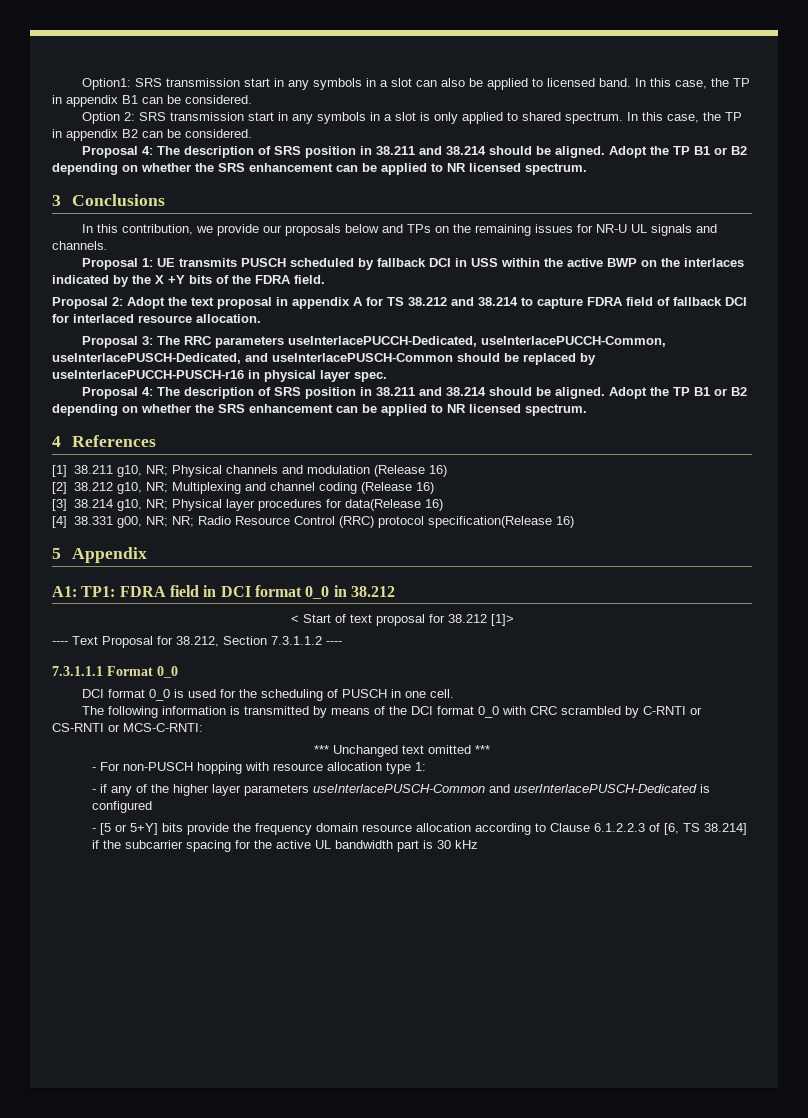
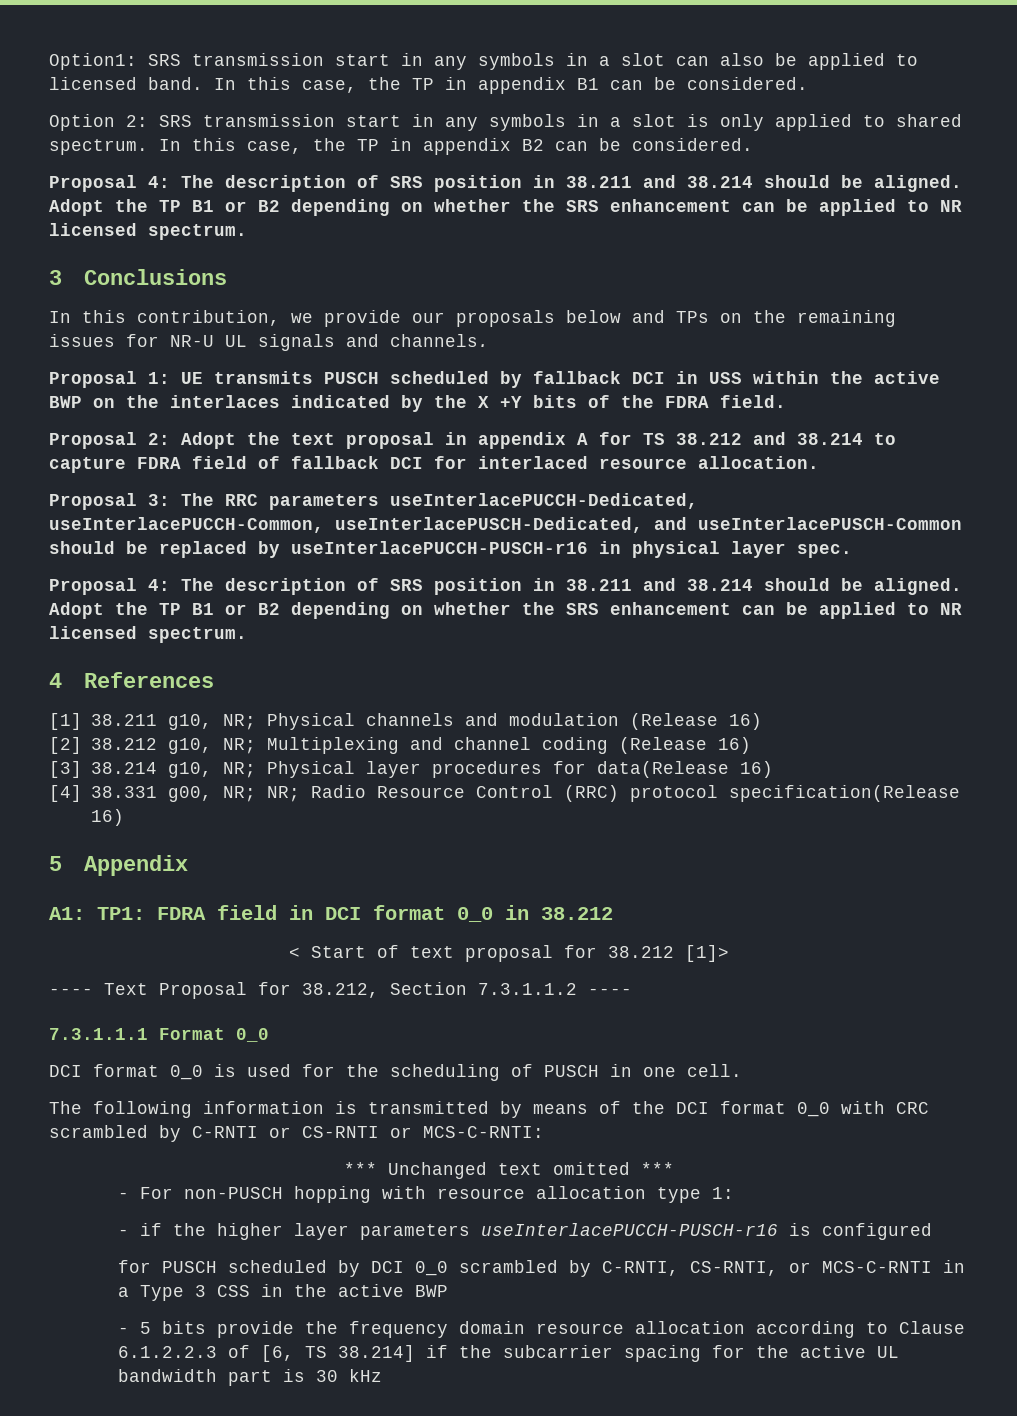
- - if any of the higher layer parameters useInterlacePUSCH-Common and userInterlacePUSCH-Dedicated is configured
+ - if the higher layer parameters useInterlacePUCCH-PUSCH-r16 is configured
- - [5 or 5+Y] bits provide the frequency domain resource allocation according to Clause 6.1.2.2.3 of [6, TS 38.214] if the subcarrier spacing for the active UL bandwidth part is 30 kHz
+ for PUSCH scheduled by DCI 0_0 scrambled by C-RNTI, CS-RNTI, or MCS-C-RNTI in a Type 3 CSS in the active BWP
+ - 5 bits provide the frequency domain resource allocation according to Clause 6.1.2.2.3 of [6, TS 38.214] if the subcarrier spacing for the active UL bandwidth part is 30 kHz

